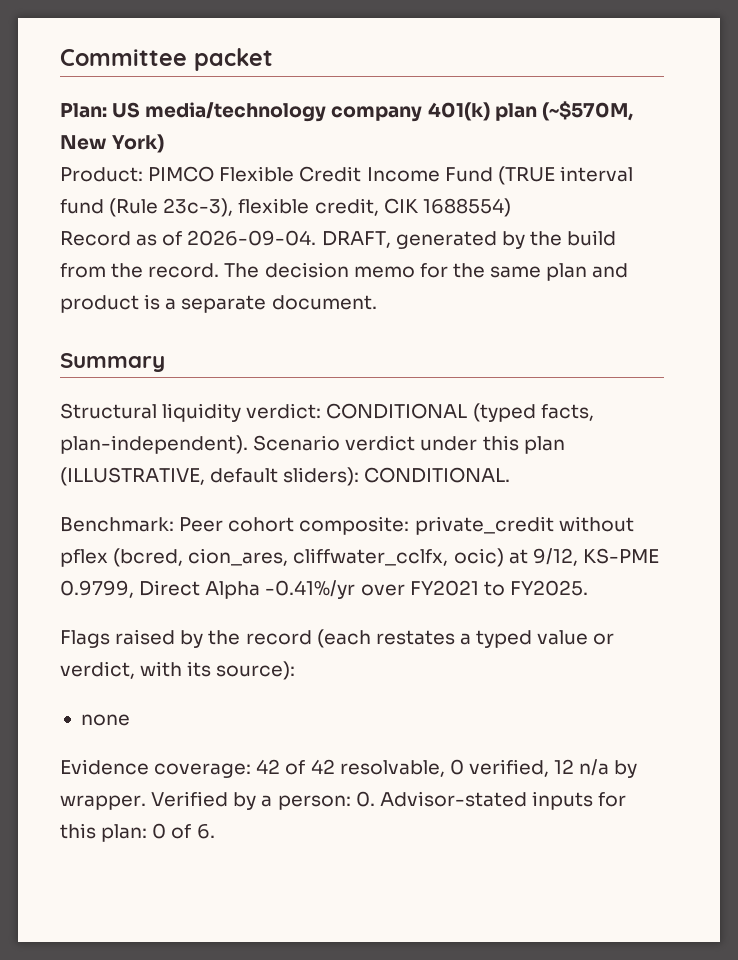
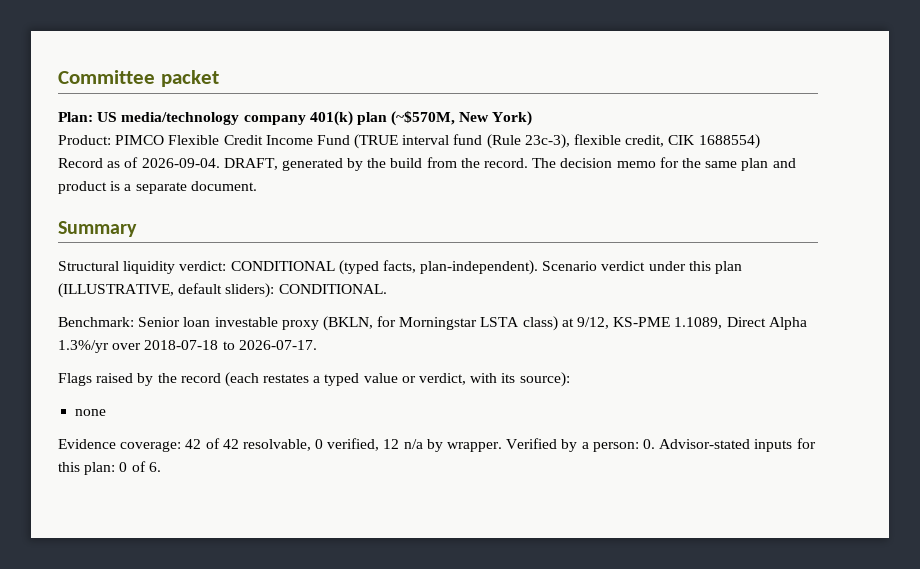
- Benchmark: Peer cohort composite: private_credit without pflex (bcred, cion_ares, cliffwater_cclfx, ocic) at 9/12, KS-PME 0.9799, Direct Alpha -0.41%/yr over FY2021 to FY2025.
+ Benchmark: Senior loan investable proxy (BKLN, for Morningstar LSTA class) at 9/12, KS-PME 1.1089, Direct Alpha 1.3%/yr over 2018-07-18 to 2026-07-17.

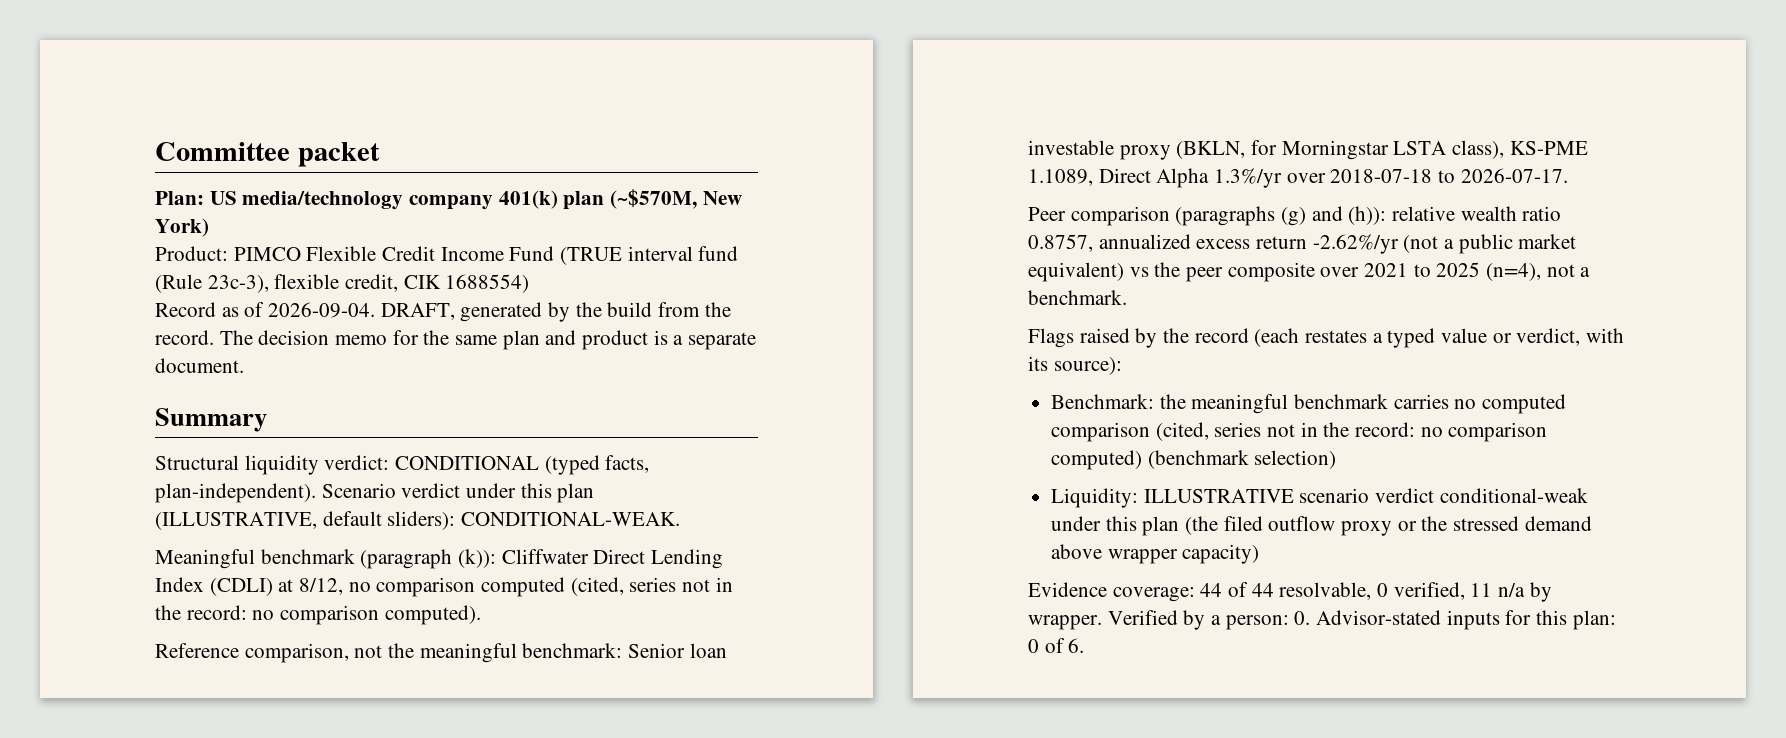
- Scenario verdict under this plan (ILLUSTRATIVE, default sliders): CONDITIONAL.
- Benchmark: Senior loan investable proxy (BKLN, for Morningstar LSTA class) at 9/12, KS-PME 1.1089, Direct Alpha 1.3%/yr over 2018-07-18 to 2026-07-17.
+ Scenario verdict under this plan (ILLUSTRATIVE, default sliders): CONDITIONAL-WEAK.
+ Meaningful benchmark (paragraph (k)): Cliffwater Direct Lending Index (CDLI) at 8/12, no comparison computed (cited, series not in the record: no comparison computed).
+ Reference comparison, not the meaningful benchmark: Senior loan investable proxy (BKLN, for Morningstar LSTA class), KS-PME 1.1089, Direct Alpha 1.3%/yr over 2018-07-18 to 2026-07-17.
+ Peer comparison (paragraphs (g) and (h)): relative wealth ratio 0.8757, annualized excess return -2.62%/yr (not a public market equivalent) vs the peer composite over 2021 to 2025 (n=4), not a benchmark.
- none
+ Benchmark: the meaningful benchmark carries no computed comparison (cited, series not in the record: no comparison computed) (benchmark selection)
+ Liquidity: ILLUSTRATIVE scenario verdict conditional-weak under this plan (the filed outflow proxy or the stressed demand above wrapper capacity)
- Evidence coverage: 42 of 42 resolvable, 0 verified, 12 n/a by wrapper.
+ Evidence coverage: 44 of 44 resolvable, 0 verified, 11 n/a by wrapper.

